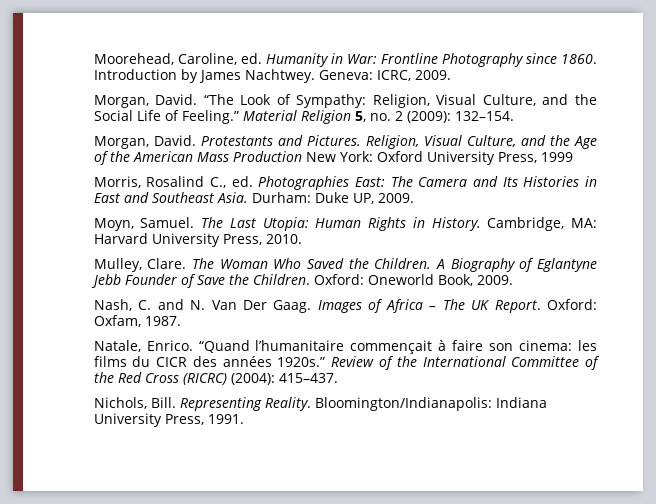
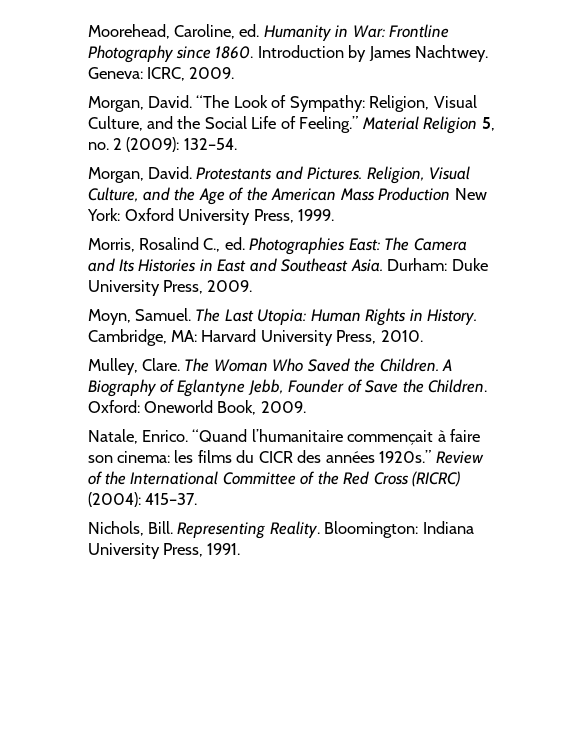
- Material Religion 5, no. 2 (2009): 132–154.
+ Material Religion 5, no. 2 (2009): 132–54.
- Religion, Visual Culture, and the Age of the American Mass Production New York: Oxford University Press, 1999
+ Religion, Visual Culture, and the Age of the American Mass Production New York: Oxford University Press, 1999.
- Durham: Duke UP, 2009.
+ Durham: Duke University Press, 2009.
- A Biography of Eglantyne Jebb Founder of Save the Children.
+ A Biography of Eglantyne Jebb, Founder of Save the Children.
- Nash, C. and N. Van Der Gaag. Images of Africa – The UK Report. Oxford: Oxfam, 1987.
- Review of the International Committee of the Red Cross (RICRC) (2004): 415–437.
+ Review of the International Committee of the Red Cross (RICRC) (2004): 415–37.
- Bloomington/Indianapolis: Indiana University Press, 1991.
+ Bloomington: Indiana University Press, 1991.

